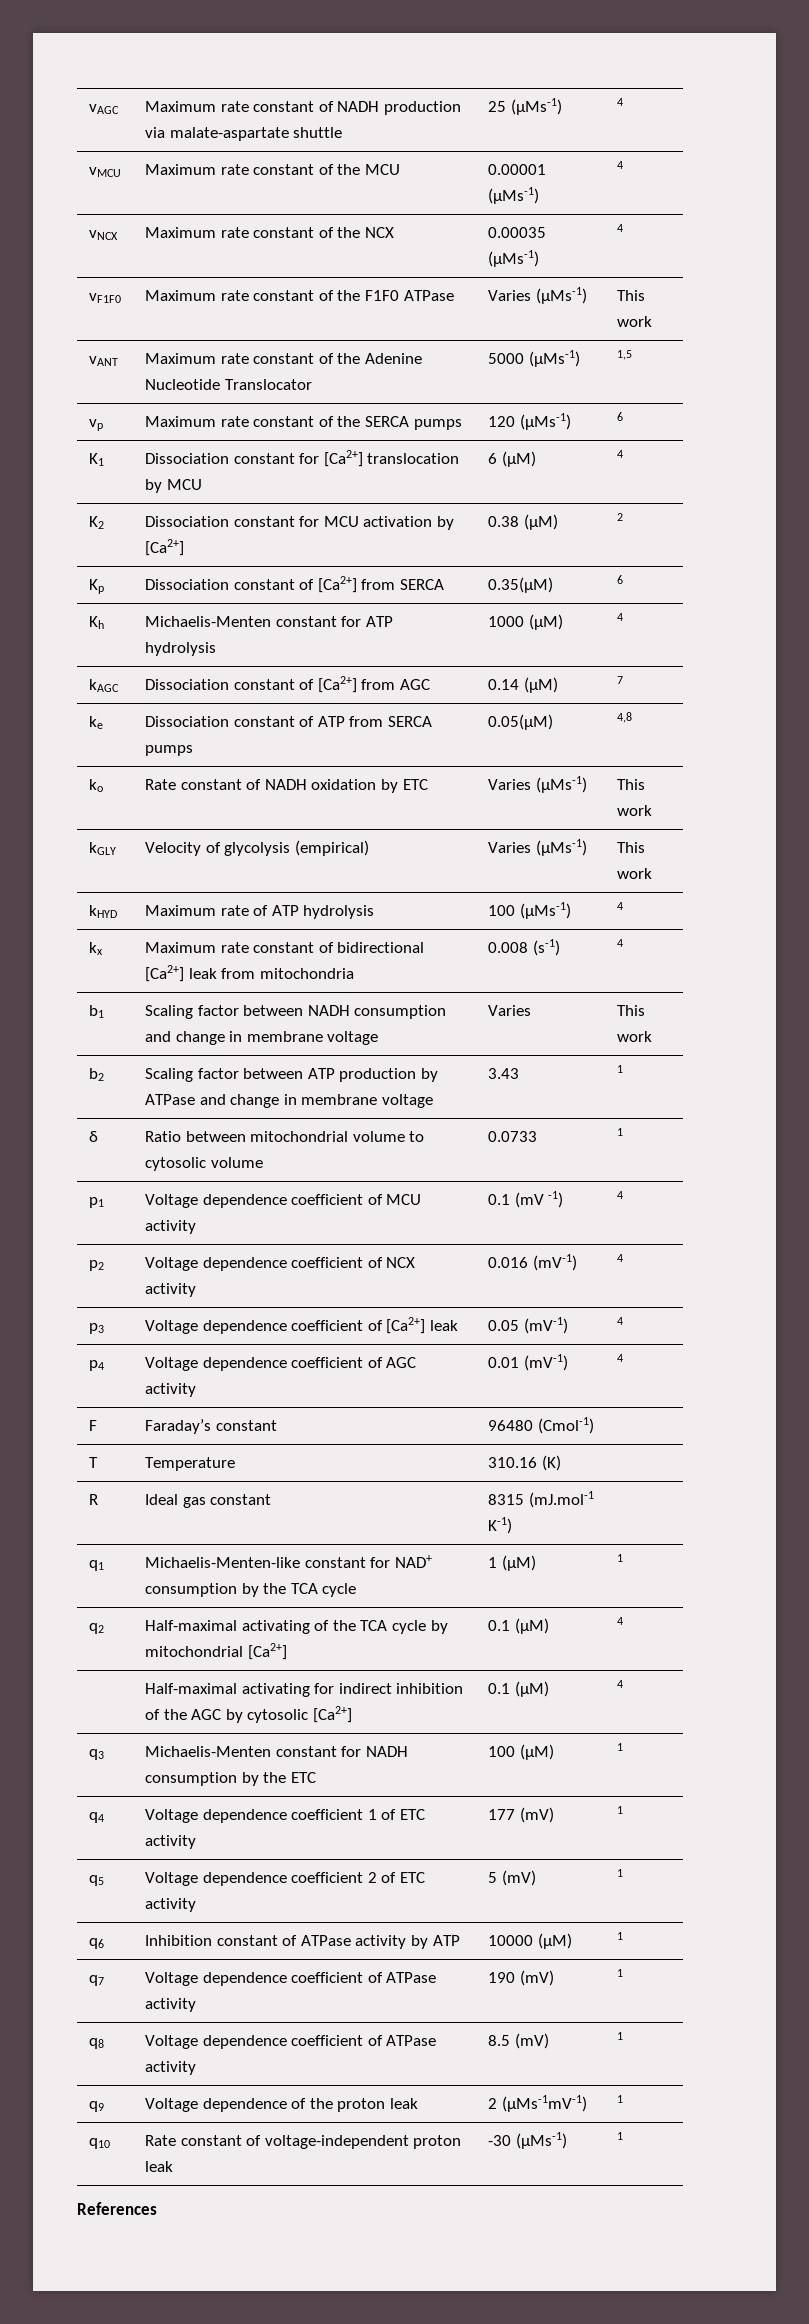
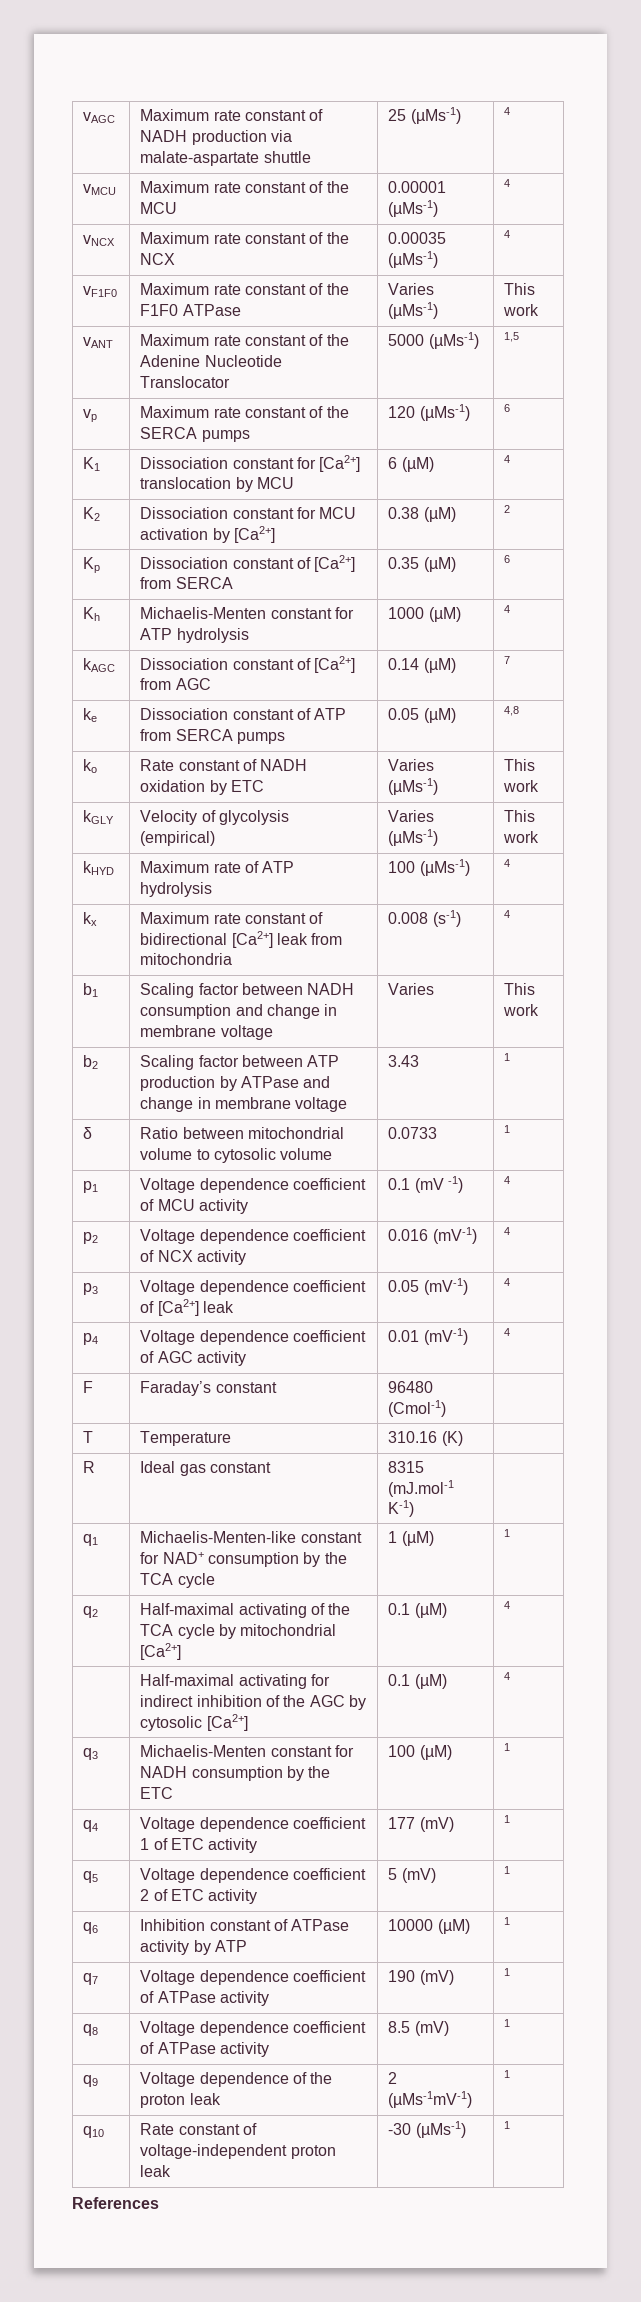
- Kp | Dissociation constant of [Ca2+] from SERCA | 0.35(µM) | 6
+ Kp | Dissociation constant of [Ca2+] from SERCA | 0.35 (µM) | 6
- ke | Dissociation constant of ATP from SERCA pumps | 0.05(µM) | 4,8
+ ke | Dissociation constant of ATP from SERCA pumps | 0.05 (µM) | 4,8

